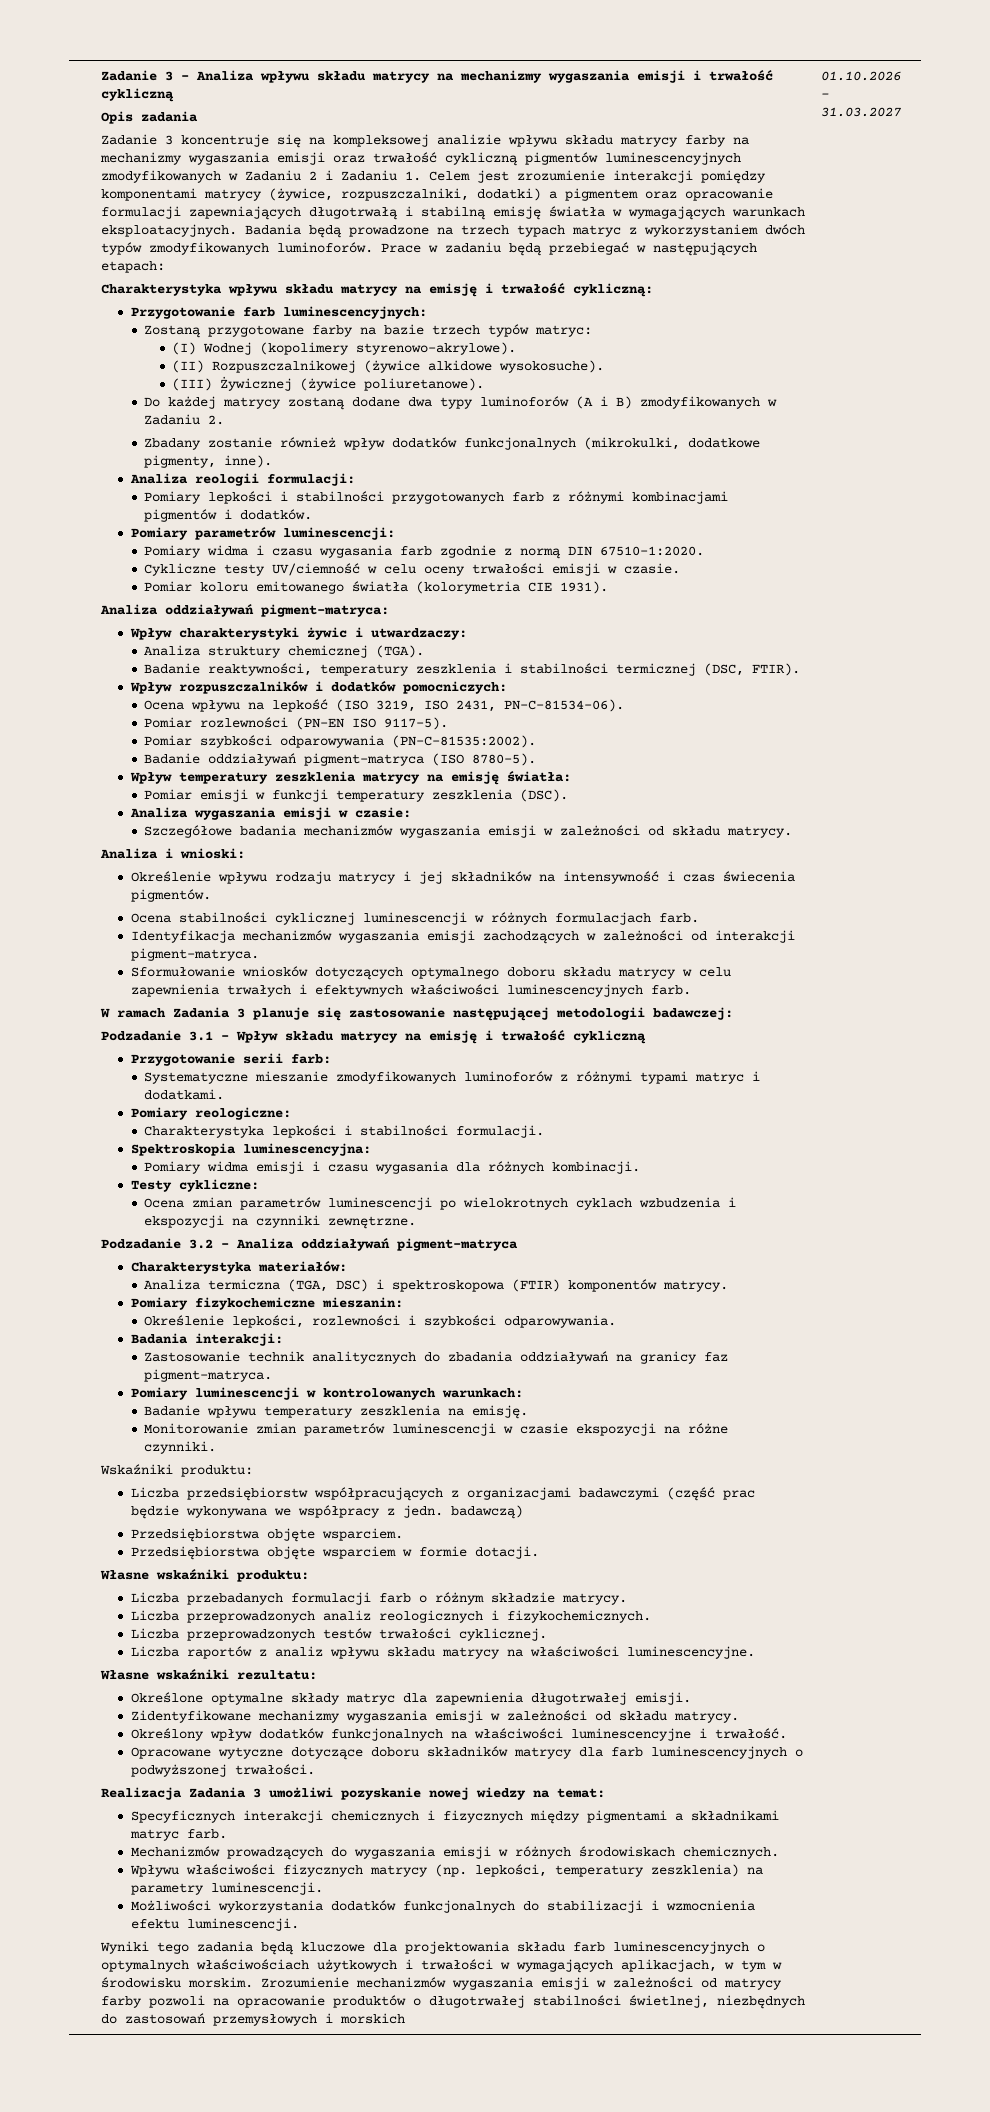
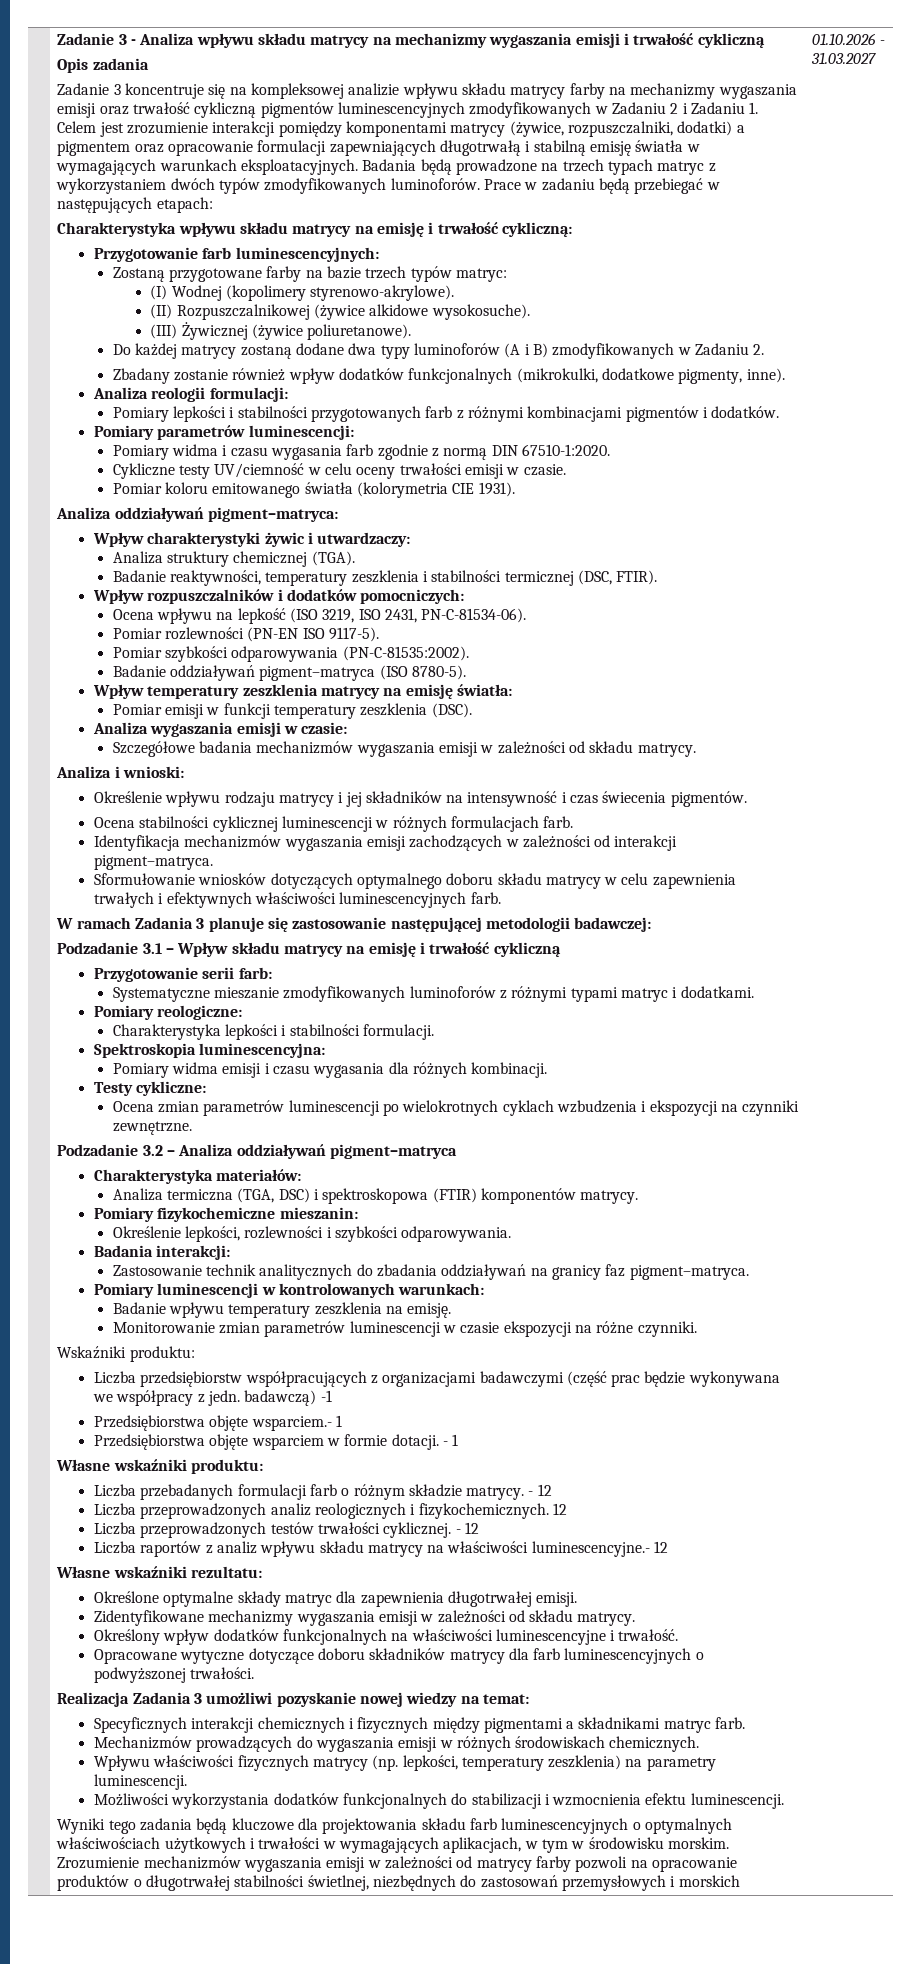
- Liczba przedsiębiorstw współpracujących z organizacjami badawczymi (część prac będzie wykonywana we współpracy z jedn. badawczą)
- Przedsiębiorstwa objęte wsparciem.
+ Liczba przedsiębiorstw współpracujących z organizacjami badawczymi (część prac będzie wykonywana we współpracy z jedn. badawczą) -1
+ Przedsiębiorstwa objęte wsparciem.- 1
+ - 1
- Liczba przebadanych formulacji farb o różnym składzie matrycy.
+ Liczba przebadanych formulacji farb o różnym składzie matrycy. - 12
- Liczba przeprowadzonych analiz reologicznych i fizykochemicznych.
+ Liczba przeprowadzonych analiz reologicznych i fizykochemicznych. 12
- Liczba przeprowadzonych testów trwałości cyklicznej.
+ Liczba przeprowadzonych testów trwałości cyklicznej. - 12
- Liczba raportów z analiz wpływu składu matrycy na właściwości luminescencyjne.
+ Liczba raportów z analiz wpływu składu matrycy na właściwości luminescencyjne.- 12

